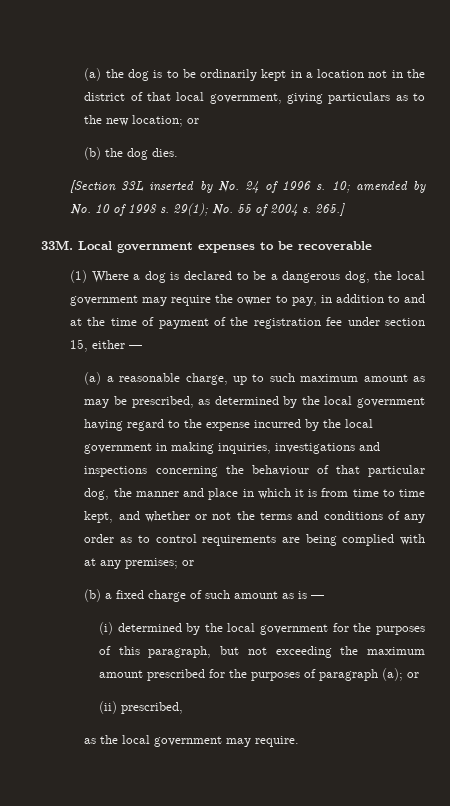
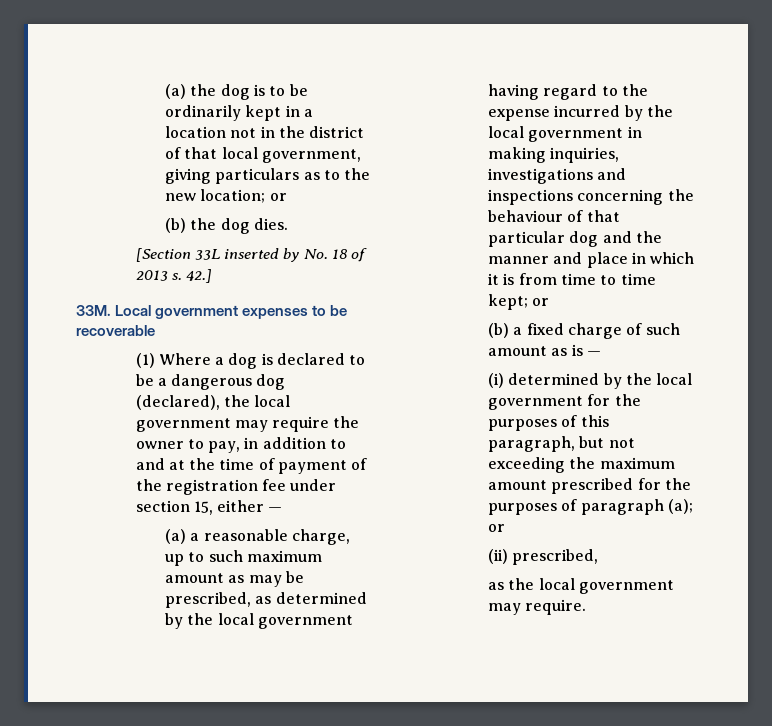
- [Section 33L inserted by No. 24 of 1996 s. 10; amended by No. 10 of 1998 s. 29(1); No. 55 of 2004 s. 265.]
+ [Section 33L inserted by No. 18 of 2013 s. 42.]
- (1) Where a dog is declared to be a dangerous dog, the local government may require the owner to pay, in addition to and at the time of payment of the registration fee under section 15, either —
+ (1) Where a dog is declared to be a dangerous dog (declared), the local government may require the owner to pay, in addition to and at the time of payment of the registration fee under section 15, either —
- (a) a reasonable charge, up to such maximum amount as may be prescribed, as determined by the local government having regard to the expense incurred by the local government in making inquiries, investigations and inspections concerning the behaviour of that particular dog, the manner and place in which it is from time to time kept, and whether or not the terms and conditions of any order as to control requirements are being complied with at any premises; or
+ (a) a reasonable charge, up to such maximum amount as may be prescribed, as determined by the local government having regard to the expense incurred by the local government in making inquiries, investigations and inspections concerning the behaviour of that particular dog and the manner and place in which it is from time to time kept; or

